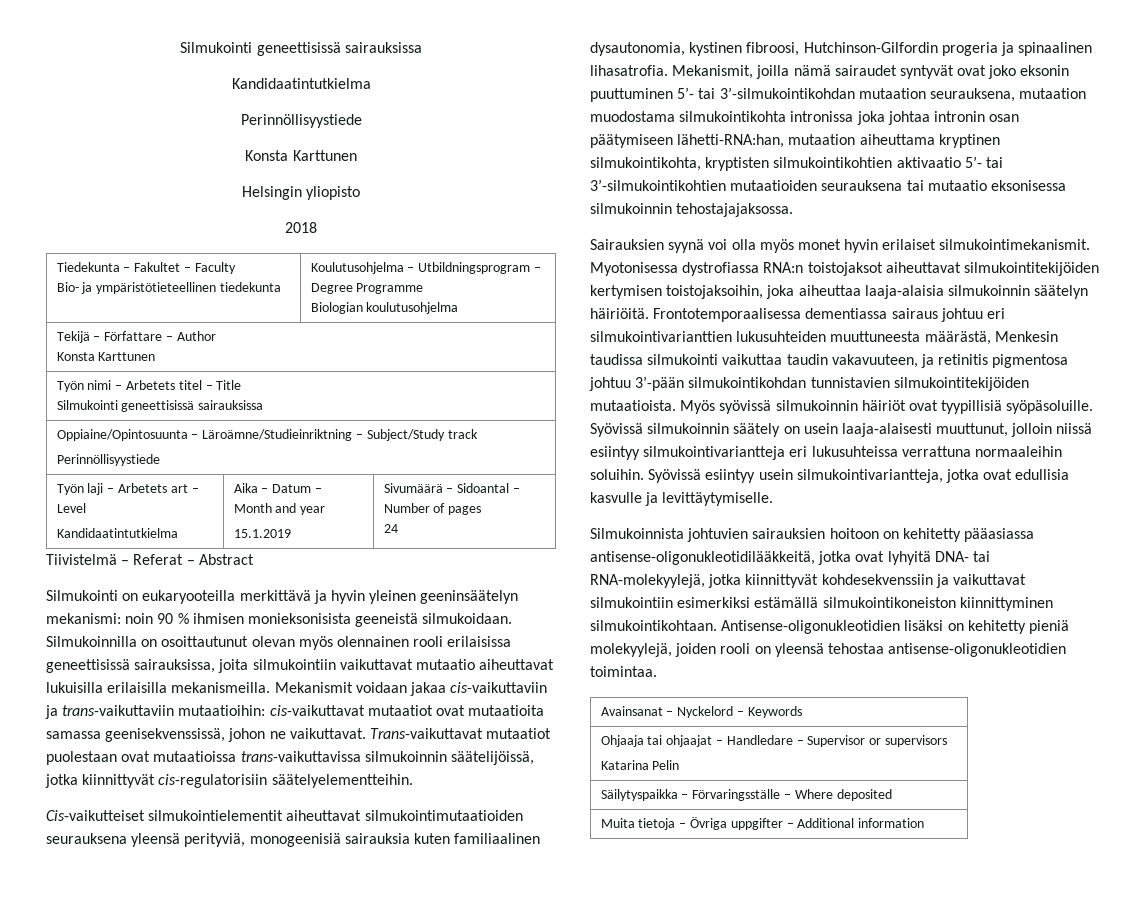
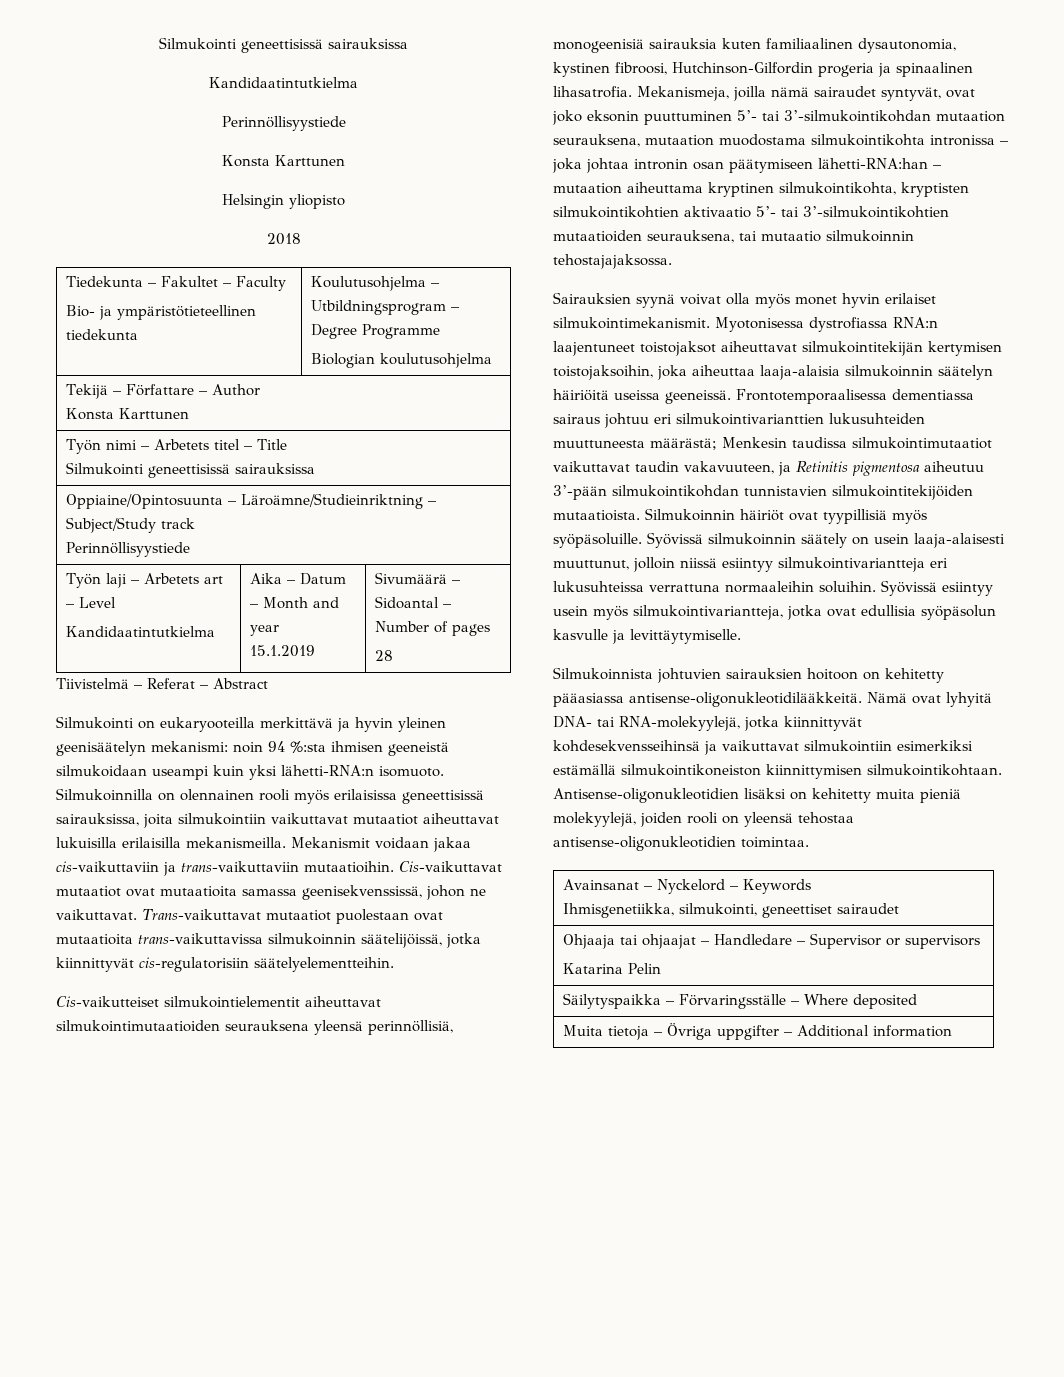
  Työn laji – Arbetets art – Level
  Kandidaatintutkielma | Aika – Datum – Month and year
  15.1.2019 | Sivumäärä – Sidoantal – Number of pages
- 24
+ 28
- Silmukointi on eukaryooteilla merkittävä ja hyvin yleinen geeninsäätelyn mekanismi: noin 90 % ihmisen monieksonisista geeneistä silmukoidaan. Silmukoinnilla on osoittautunut olevan myös olennainen rooli erilaisissa geneettisissä sairauksissa, joita silmukointiin vaikuttavat mutaatio aiheuttavat lukuisilla erilaisilla mekanismeilla.
+ Silmukointi on eukaryooteilla merkittävä ja hyvin yleinen geenisäätelyn mekanismi: noin 94 %:sta ihmisen geeneistä silmukoidaan useampi kuin yksi lähetti-RNA:n isomuoto. Silmukoinnilla on olennainen rooli myös erilaisissa geneettisissä sairauksissa, joita silmukointiin vaikuttavat mutaatiot aiheuttavat lukuisilla erilaisilla mekanismeilla.
- Mekanismit voidaan jakaa cis-vaikuttaviin ja trans-vaikuttaviin mutaatioihin: cis-vaikuttavat mutaatiot ovat mutaatioita samassa geenisekvenssissä, johon ne vaikuttavat.
+ Mekanismit voidaan jakaa cis-vaikuttaviin ja trans-vaikuttaviin mutaatioihin. Cis-vaikuttavat mutaatiot ovat mutaatioita samassa geenisekvenssissä, johon ne vaikuttavat.
- Trans-vaikuttavat mutaatiot puolestaan ovat mutaatioissa trans-vaikuttavissa silmukoinnin säätelijöissä, jotka kiinnittyvät cis-regulatorisiin säätelyelementteihin.
+ Trans-vaikuttavat mutaatiot puolestaan ovat mutaatioita trans-vaikuttavissa silmukoinnin säätelijöissä, jotka kiinnittyvät cis-regulatorisiin säätelyelementteihin.
- Cis-vaikutteiset silmukointielementit aiheuttavat silmukointimutaatioiden seurauksena yleensä perityviä, monogeenisiä sairauksia kuten familiaalinen dysautonomia, kystinen fibroosi, Hutchinson-Gilfordin progeria ja spinaalinen lihasatrofia.
+ Cis-vaikutteiset silmukointielementit aiheuttavat silmukointimutaatioiden seurauksena yleensä perinnöllisiä, monogeenisiä sairauksia kuten familiaalinen dysautonomia, kystinen fibroosi, Hutchinson-Gilfordin progeria ja spinaalinen lihasatrofia.
- Mekanismit, joilla nämä sairaudet syntyvät ovat joko eksonin puuttuminen 5’- tai 3’-silmukointikohdan mutaation seurauksena, mutaation muodostama silmukointikohta intronissa joka johtaa intronin osan päätymiseen lähetti-RNA:han, mutaation aiheuttama kryptinen silmukointikohta, kryptisten silmukointikohtien aktivaatio 5’- tai 3’-silmukointikohtien mutaatioiden seurauksena tai mutaatio eksonisessa silmukoinnin tehostajajaksossa.
+ Mekanismeja, joilla nämä sairaudet syntyvät, ovat joko eksonin puuttuminen 5’- tai 3’-silmukointikohdan mutaation seurauksena, mutaation muodostama silmukointikohta intronissa – joka johtaa intronin osan päätymiseen lähetti-RNA:han – mutaation aiheuttama kryptinen silmukointikohta, kryptisten silmukointikohtien aktivaatio 5’- tai 3’-silmukointikohtien mutaatioiden seurauksena, tai mutaatio silmukoinnin tehostajajaksossa.
- Sairauksien syynä voi olla myös monet hyvin erilaiset silmukointimekanismit.
+ Sairauksien syynä voivat olla myös monet hyvin erilaiset silmukointimekanismit.
- Myotonisessa dystrofiassa RNA:n toistojaksot aiheuttavat silmukointitekijöiden kertymisen toistojaksoihin, joka aiheuttaa laaja-alaisia silmukoinnin säätelyn häiriöitä.
+ Myotonisessa dystrofiassa RNA:n laajentuneet toistojaksot aiheuttavat silmukointitekijän kertymisen toistojaksoihin, joka aiheuttaa laaja-alaisia silmukoinnin säätelyn häiriöitä useissa geeneissä.
- Frontotemporaalisessa dementiassa sairaus johtuu eri silmukointivarianttien lukusuhteiden muuttuneesta määrästä, Menkesin taudissa silmukointi vaikuttaa taudin vakavuuteen, ja retinitis pigmentosa johtuu 3’-pään silmukointikohdan tunnistavien silmukointitekijöiden mutaatioista.
+ Frontotemporaalisessa dementiassa sairaus johtuu eri silmukointivarianttien lukusuhteiden muuttuneesta määrästä; Menkesin taudissa silmukointimutaatiot vaikuttavat taudin vakavuuteen, ja Retinitis pigmentosa aiheutuu 3’-pään silmukointikohdan tunnistavien silmukointitekijöiden mutaatioista.
- Myös syövissä silmukoinnin häiriöt ovat tyypillisiä syöpäsoluille.
+ Silmukoinnin häiriöt ovat tyypillisiä myös syöpäsoluille.
- Syövissä esiintyy usein silmukointivariantteja, jotka ovat edullisia kasvulle ja levittäytymiselle.
+ Syövissä esiintyy usein myös silmukointivariantteja, jotka ovat edullisia syöpäsolun kasvulle ja levittäytymiselle.
- Silmukoinnista johtuvien sairauksien hoitoon on kehitetty pääasiassa antisense-oligonukleotidilääkkeitä, jotka ovat lyhyitä DNA- tai RNA-molekyylejä, jotka kiinnittyvät kohdesekvenssiin ja vaikuttavat silmukointiin esimerkiksi estämällä silmukointikoneiston kiinnittyminen silmukointikohtaan.
+ Silmukoinnista johtuvien sairauksien hoitoon on kehitetty pääasiassa antisense-oligonukleotidilääkkeitä. Nämä ovat lyhyitä DNA- tai RNA-molekyylejä, jotka kiinnittyvät kohdesekvensseihinsä ja vaikuttavat silmukointiin esimerkiksi estämällä silmukointikoneiston kiinnittymisen silmukointikohtaan.
- Antisense-oligonukleotidien lisäksi on kehitetty pieniä molekyylejä, joiden rooli on yleensä tehostaa antisense-oligonukleotidien toimintaa.
+ Antisense-oligonukleotidien lisäksi on kehitetty muita pieniä molekyylejä, joiden rooli on yleensä tehostaa antisense-oligonukleotidien toimintaa.
  Avainsanat – Nyckelord – Keywords
+ Ihmisgenetiikka, silmukointi, geneettiset sairaudet

